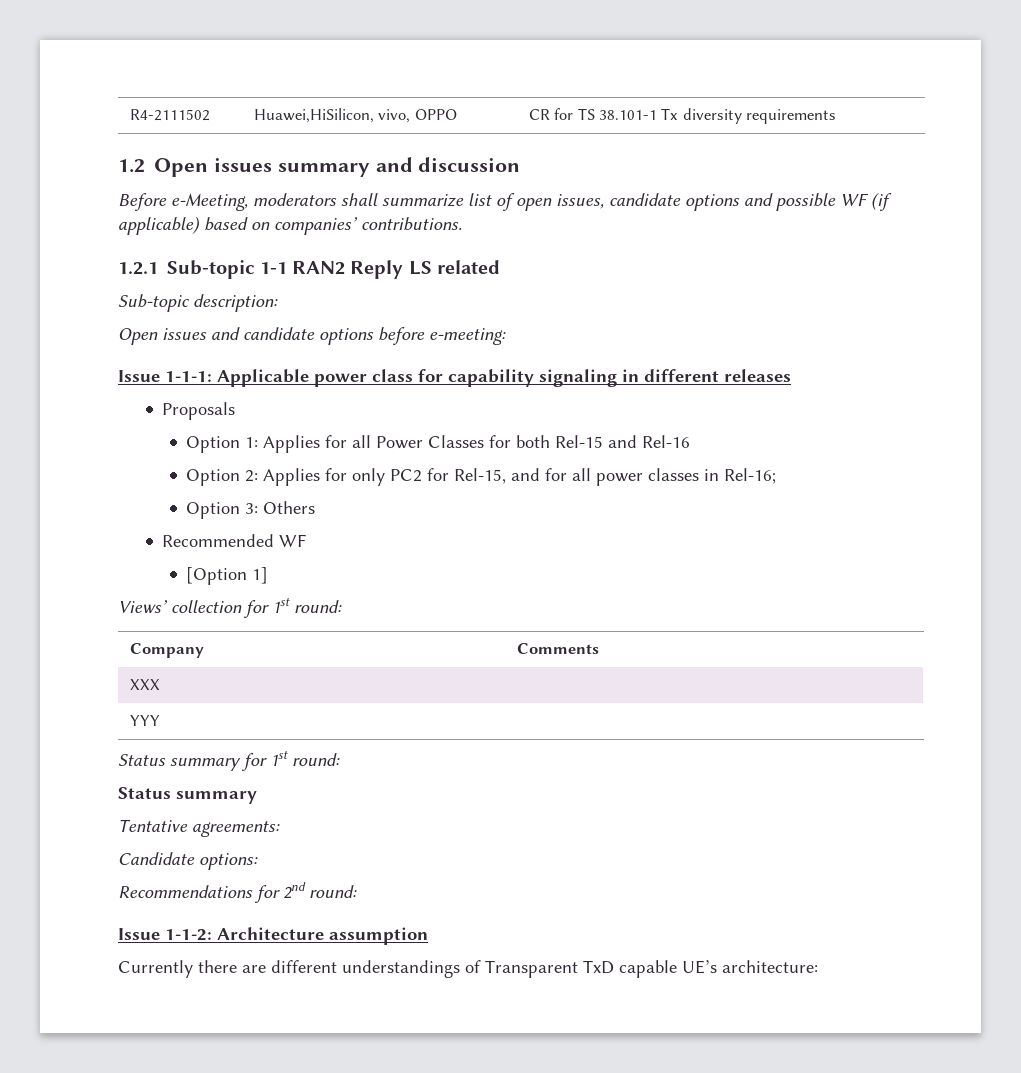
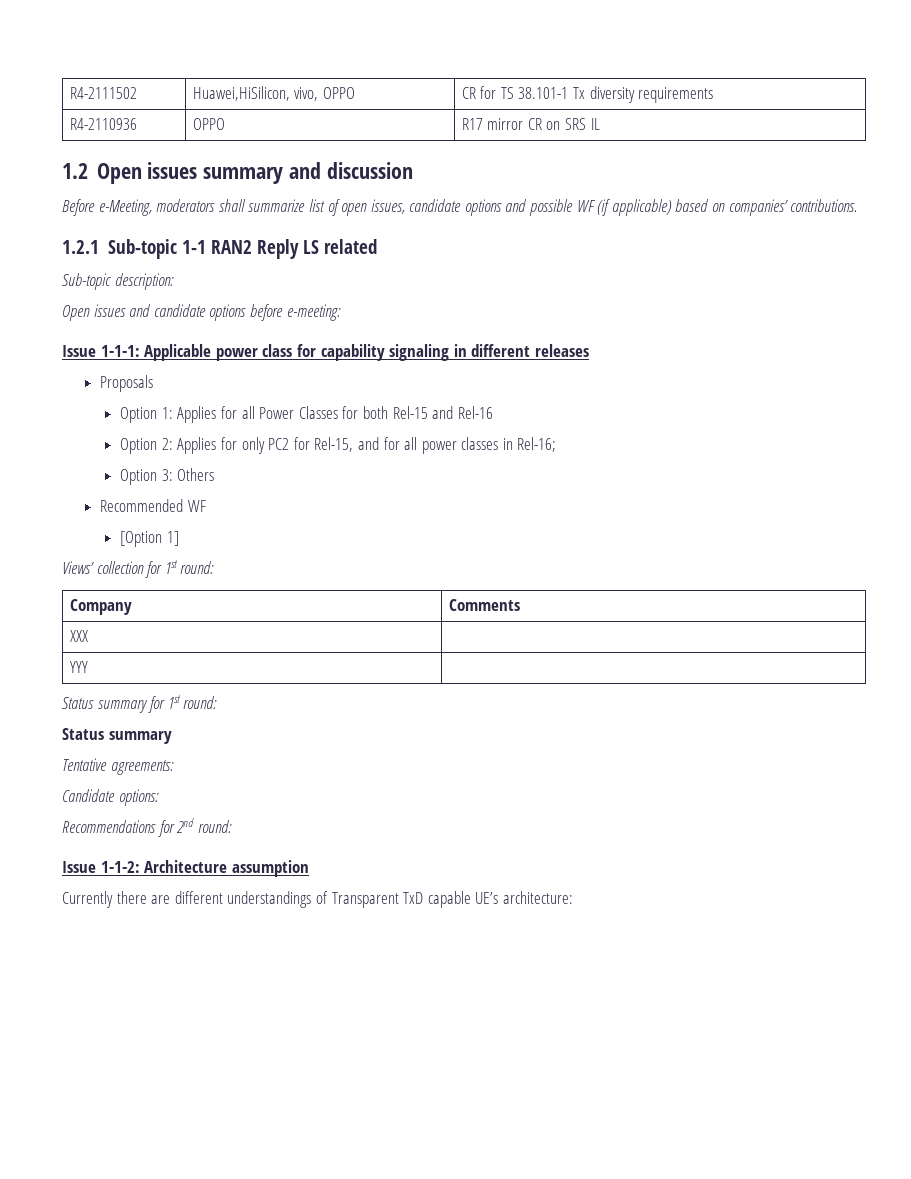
+ R4-2110936 | OPPO | R17 mirror CR on SRS IL

